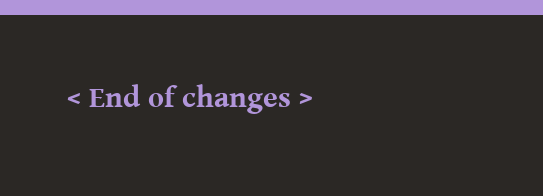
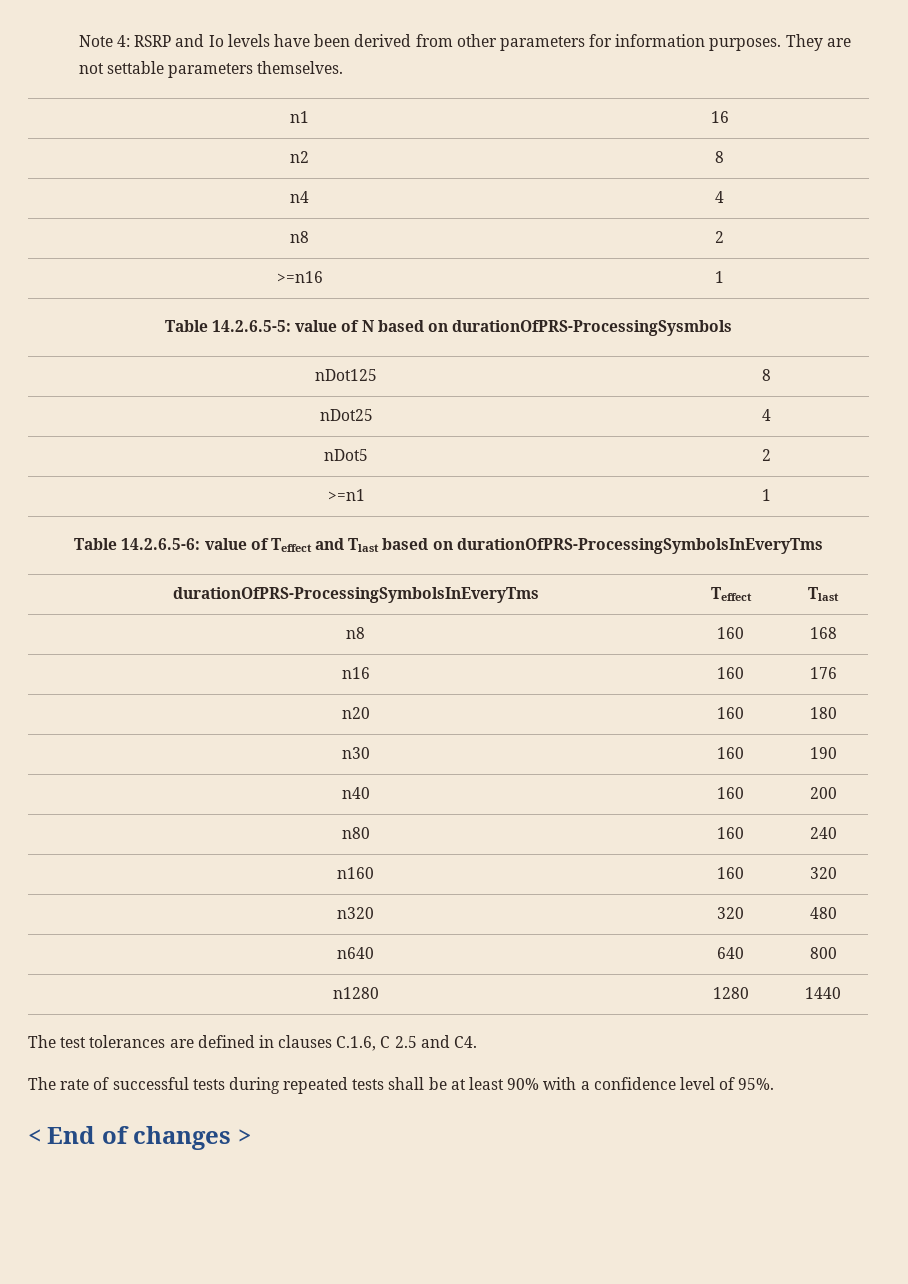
+ Note 4: RSRP and Io levels have been derived from other parameters for information purposes. They are not settable parameters themselves.
+ n1 | 16
+ n2 | 8
+ n4 | 4
+ n8 | 2
+ >=n16 | 1
+ Table 14.2.6.5-5: value of N based on durationOfPRS-ProcessingSysmbols
+ nDot125 | 8
+ nDot25 | 4
+ nDot5 | 2
+ >=n1 | 1
+ Table 14.2.6.5-6: value of Teffect and Tlast based on durationOfPRS-ProcessingSymbolsInEveryTms
+ durationOfPRS-ProcessingSymbolsInEveryTms | Teffect | Tlast
+ n8 | 160 | 168
+ n16 | 160 | 176
+ n20 | 160 | 180
+ n30 | 160 | 190
+ n40 | 160 | 200
+ n80 | 160 | 240
+ n160 | 160 | 320
+ n320 | 320 | 480
+ n640 | 640 | 800
+ n1280 | 1280 | 1440
+ The test tolerances are defined in clauses C.1.6, C 2.5 and C4.
+ The rate of successful tests during repeated tests shall be at least 90% with a confidence level of 95%.

